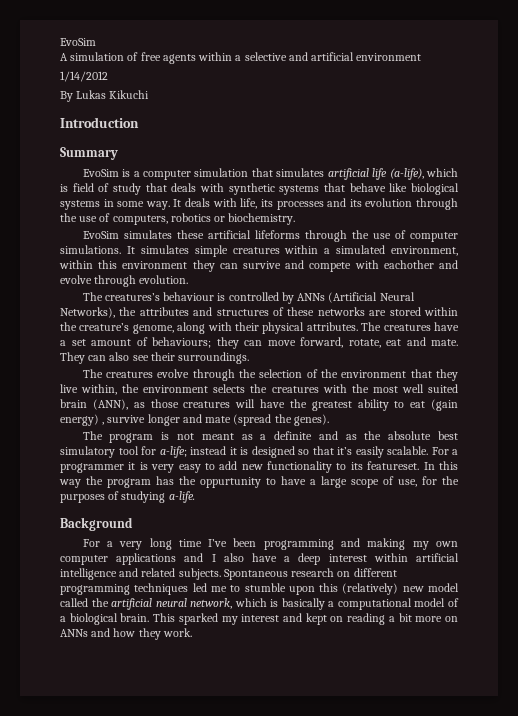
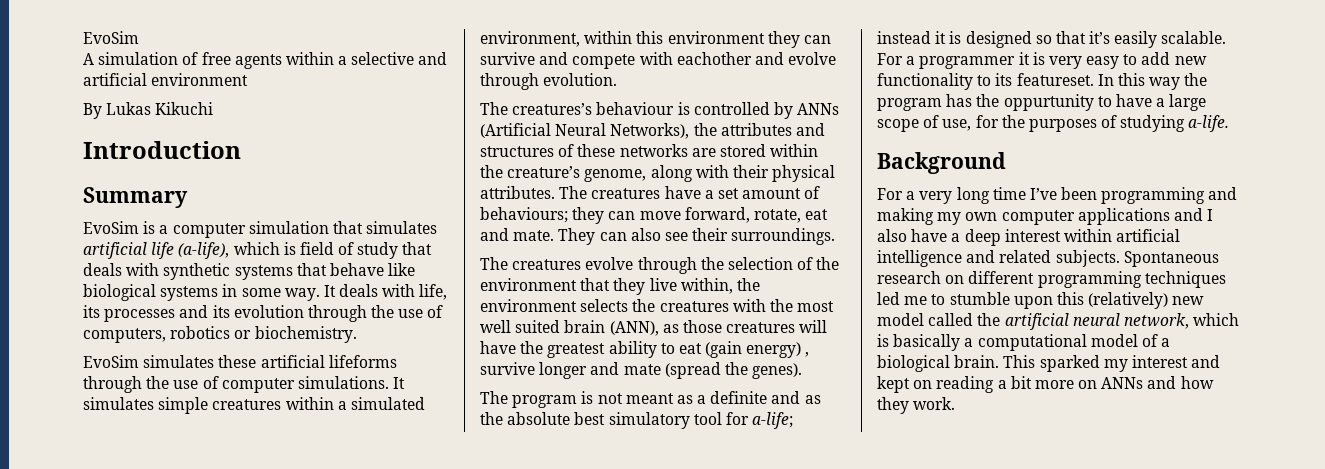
- 1/14/2012

